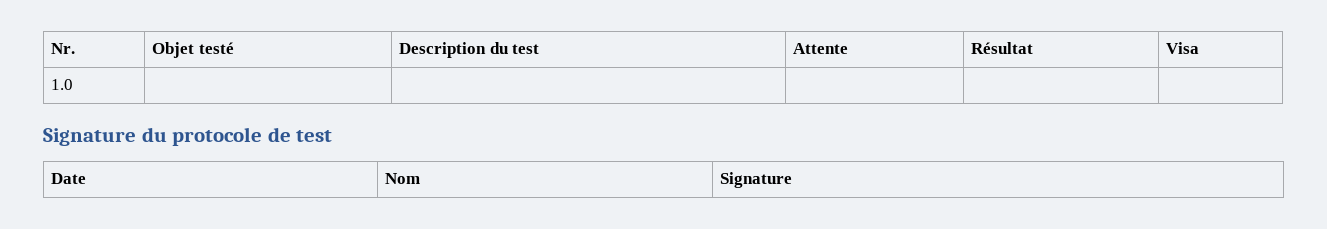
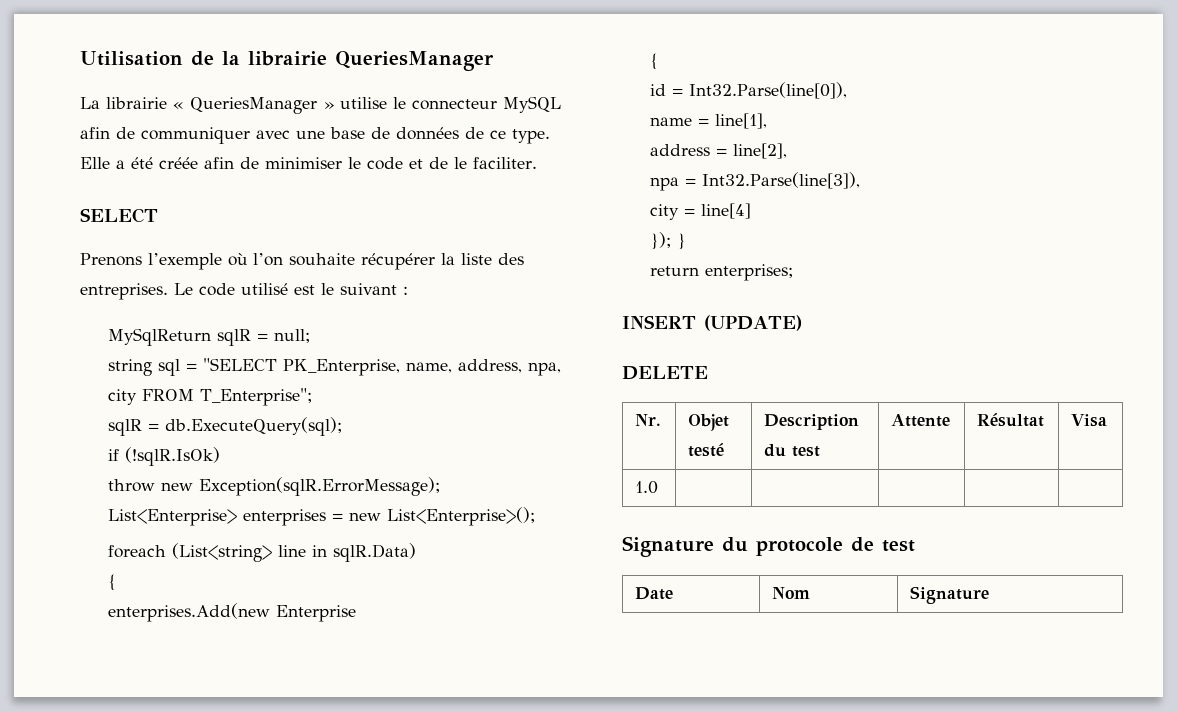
+ Utilisation de la librairie QueriesManager
+ La librairie « QueriesManager » utilise le connecteur MySQL afin de communiquer avec une base de données de ce type. Elle a été créée afin de minimiser le code et de le faciliter.
+ SELECT
+ Prenons l’exemple où l’on souhaite récupérer la liste des entreprises. Le code utilisé est le suivant :
+ MySqlReturn sqlR = null;
+ string sql = "SELECT PK_Enterprise, name, address, npa, city FROM T_Enterprise";
+ sqlR = db.ExecuteQuery(sql);
+ if (!sqlR.IsOk)
+ throw new Exception(sqlR.ErrorMessage);
+ List<Enterprise> enterprises = new List<Enterprise>();
+ foreach (List<string> line in sqlR.Data)
+ {
+ enterprises.Add(new Enterprise
+ {
+ id = Int32.Parse(line[0]),
+ name = line[1],
+ address = line[2],
+ npa = Int32.Parse(line[3]),
+ city = line[4]
+ }); }
+ return enterprises;
+ INSERT (UPDATE)
+ DELETE

